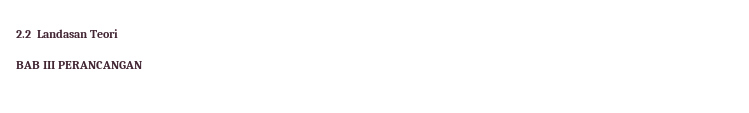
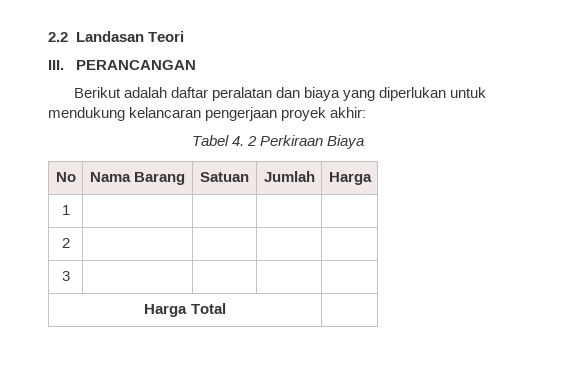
- BAB III PERANCANGAN
+ III. PERANCANGAN
+ Berikut adalah daftar peralatan dan biaya yang diperlukan untuk mendukung kelancaran pengerjaan proyek akhir:
+ Tabel 4. 2 Perkiraan Biaya
+ No | Nama Barang | Satuan | Jumlah | Harga
+ 1 | | | |
+ 2 | | | |
+ 3 | | | |
+ Harga Total |

